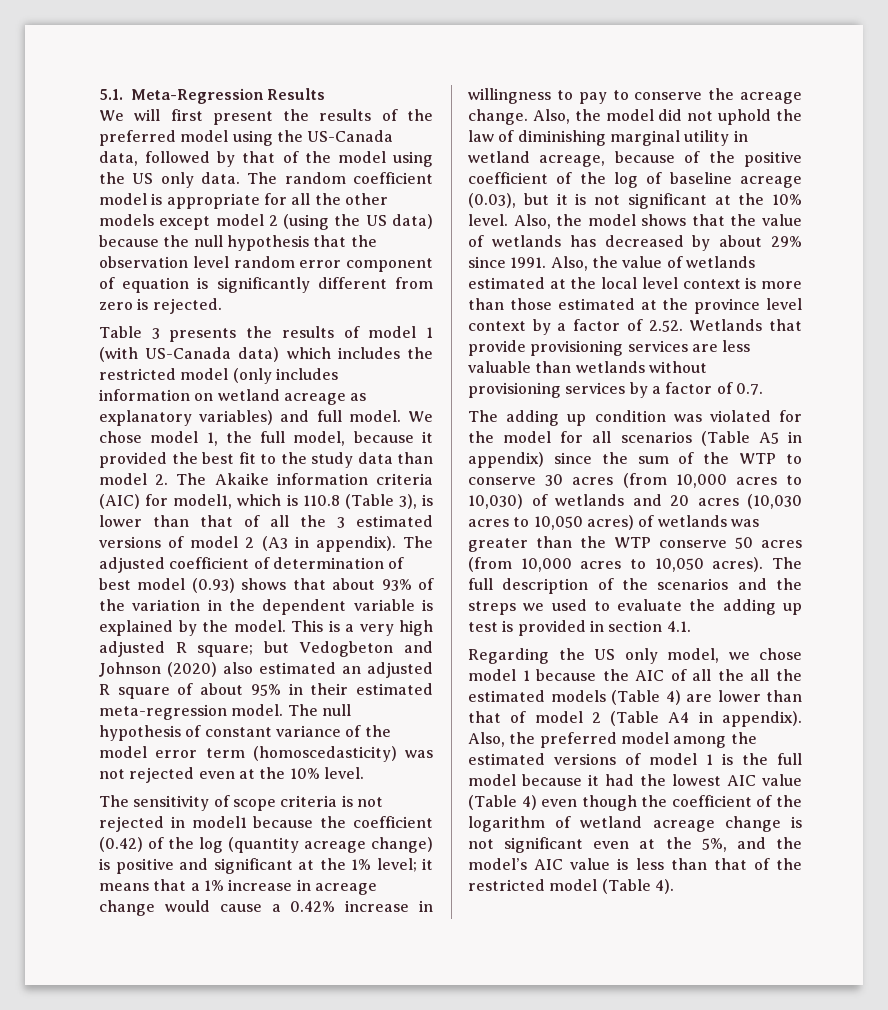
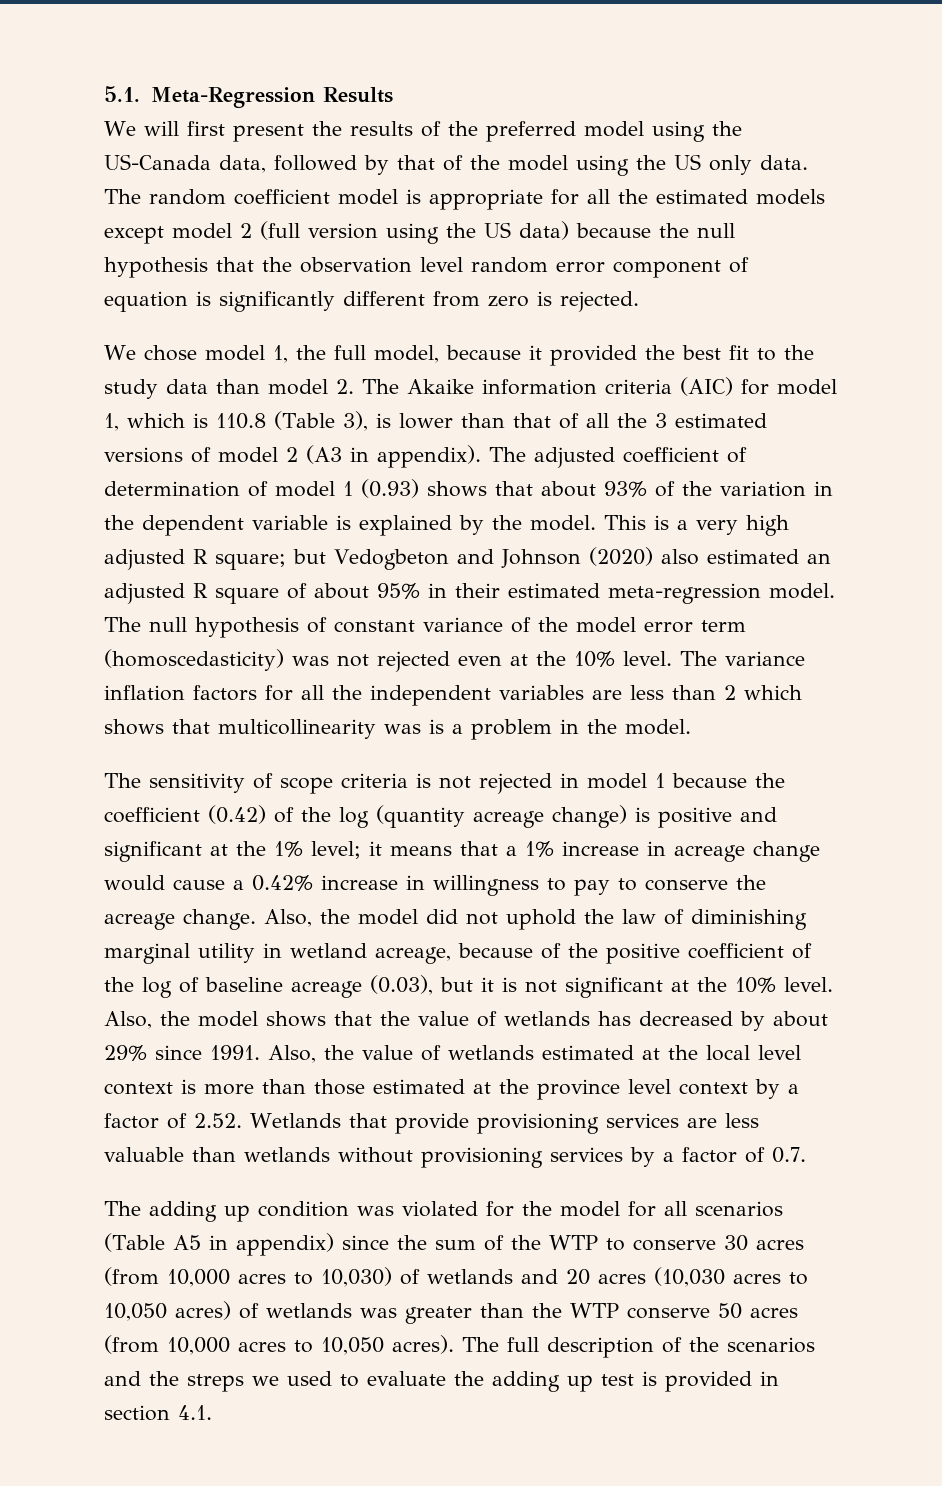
- The random coefficient model is appropriate for all the other models except model 2 (using the US data) because the null hypothesis that the observation level random error component of equation is significantly different from zero is rejected.
+ The random coefficient model is appropriate for all the estimated models except model 2 (full version using the US data) because the null hypothesis that the observation level random error component of equation is significantly different from zero is rejected.
- Table 3 presents the results of model 1 (with US-Canada data) which includes the restricted model (only includes information on wetland acreage as explanatory variables) and full model. We chose model 1, the full model, because it provided the best fit to the study data than model 2. The Akaike information criteria (AIC) for model1, which is 110.8 (Table 3), is lower than that of all the 3 estimated versions of model 2 (A3 in appendix).
+ We chose model 1, the full model, because it provided the best fit to the study data than model 2. The Akaike information criteria (AIC) for model 1, which is 110.8 (Table 3), is lower than that of all the 3 estimated versions of model 2 (A3 in appendix).
- The adjusted coefficient of determination of best model (0.93) shows that about 93% of the variation in the dependent variable is explained by the model.
+ The adjusted coefficient of determination of model 1 (0.93) shows that about 93% of the variation in the dependent variable is explained by the model.
+ The variance inflation factors for all the independent variables are less than 2 which shows that multicollinearity was is a problem in the model.
- The sensitivity of scope criteria is not rejected in model1 because the coefficient (0.42) of the log (quantity acreage change) is positive and significant at the 1% level; it means that a 1% increase in acreage change would cause a 0.42% increase in willingness to pay to conserve the acreage change.
+ The sensitivity of scope criteria is not rejected in model 1 because the coefficient (0.42) of the log (quantity acreage change) is positive and significant at the 1% level; it means that a 1% increase in acreage change would cause a 0.42% increase in willingness to pay to conserve the acreage change.
- Regarding the US only model, we chose model 1 because the AIC of all the all the estimated models (Table 4) are lower than that of model 2 (Table A4 in appendix). Also, the preferred model among the estimated versions of model 1 is the full model because it had the lowest AIC value (Table 4) even though the coefficient of the logarithm of wetland acreage change is not significant even at the 5%, and the model’s AIC value is less than that of the restricted model (Table 4).

